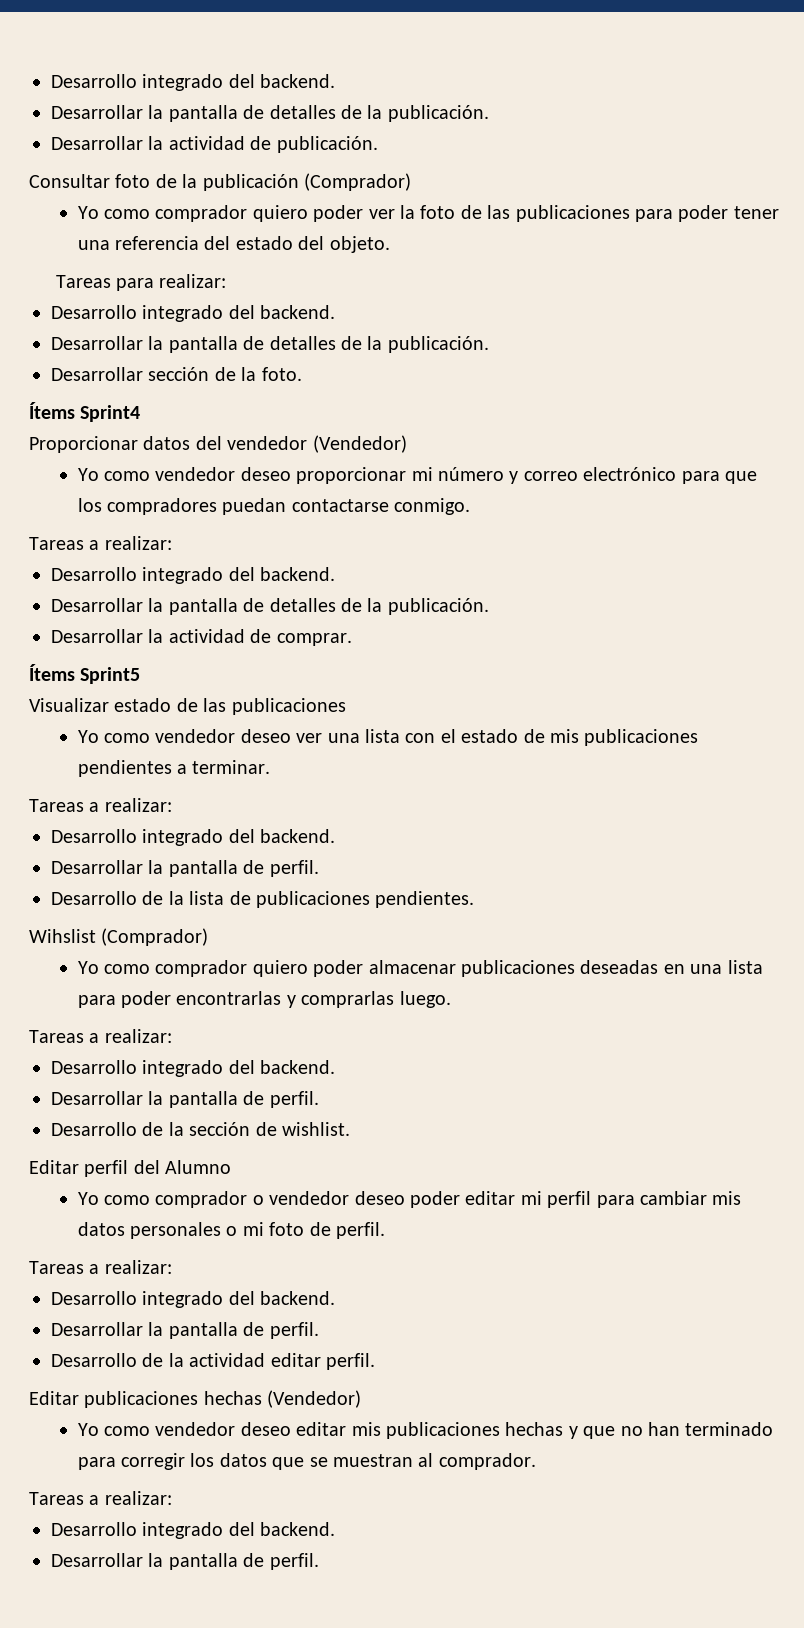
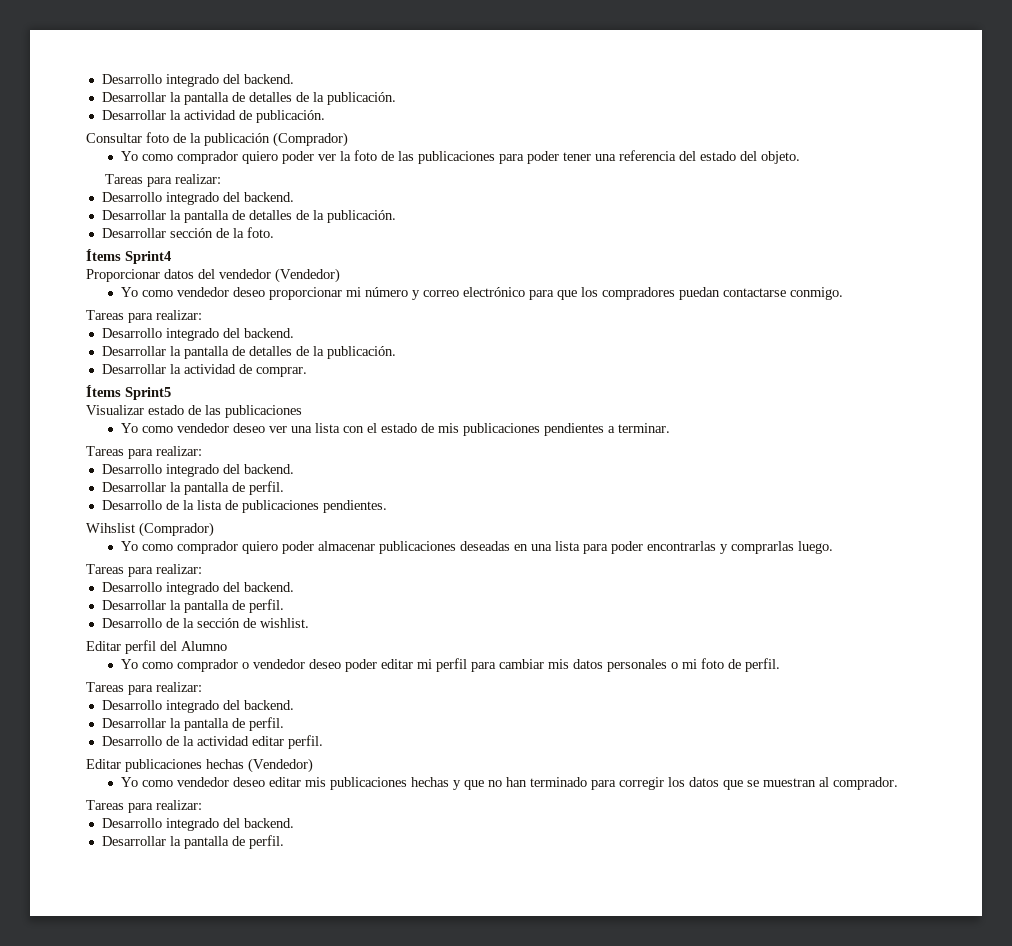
  Yo como vendedor deseo proporcionar mi número y correo electrónico para que los compradores puedan contactarse conmigo.
- Tareas a realizar:
+ Tareas para realizar:
  Yo como vendedor deseo ver una lista con el estado de mis publicaciones pendientes a terminar.
- Tareas a realizar:
+ Tareas para realizar:
  Yo como comprador quiero poder almacenar publicaciones deseadas en una lista para poder encontrarlas y comprarlas luego.
- Tareas a realizar:
+ Tareas para realizar:
  Yo como comprador o vendedor deseo poder editar mi perfil para cambiar mis datos personales o mi foto de perfil.
- Tareas a realizar:
+ Tareas para realizar:
  Yo como vendedor deseo editar mis publicaciones hechas y que no han terminado para corregir los datos que se muestran al comprador.
- Tareas a realizar:
+ Tareas para realizar:

